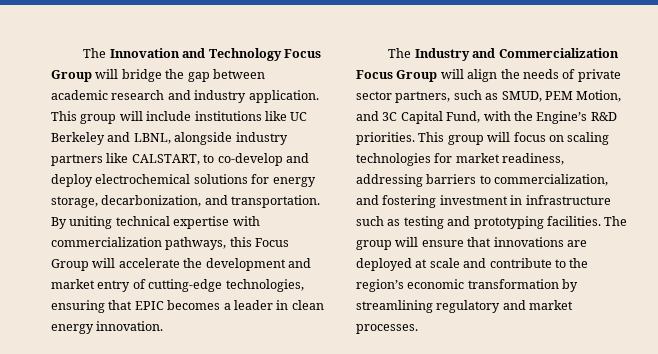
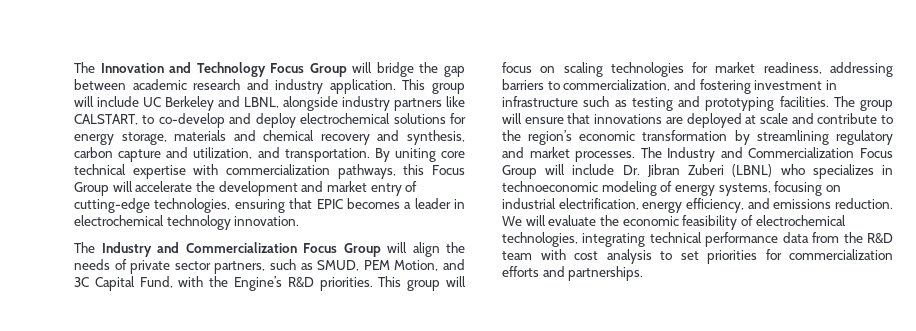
- This group will include institutions like UC Berkeley and LBNL, alongside industry partners like CALSTART, to co-develop and deploy electrochemical solutions for energy storage, decarbonization, and transportation.
+ This group will include UC Berkeley and LBNL, alongside industry partners like CALSTART, to co-develop and deploy electrochemical solutions for energy storage, materials and chemical recovery and synthesis, carbon capture and utilization, and transportation.
- By uniting technical expertise with commercialization pathways, this Focus Group will accelerate the development and market entry of cutting-edge technologies, ensuring that EPIC becomes a leader in clean energy innovation.
+ By uniting core technical expertise with commercialization pathways, this Focus Group will accelerate the development and market entry of cutting-edge technologies, ensuring that EPIC becomes a leader in electrochemical technology innovation.
+ The Industry and Commercialization Focus Group will include Dr. Jibran Zuberi (LBNL) who specializes in technoeconomic modeling of energy systems, focusing on industrial electrification, energy efficiency, and emissions reduction. We will evaluate the economic feasibility of electrochemical technologies, integrating technical performance data from the R&D team with cost analysis to set priorities for commercialization efforts and partnerships.

